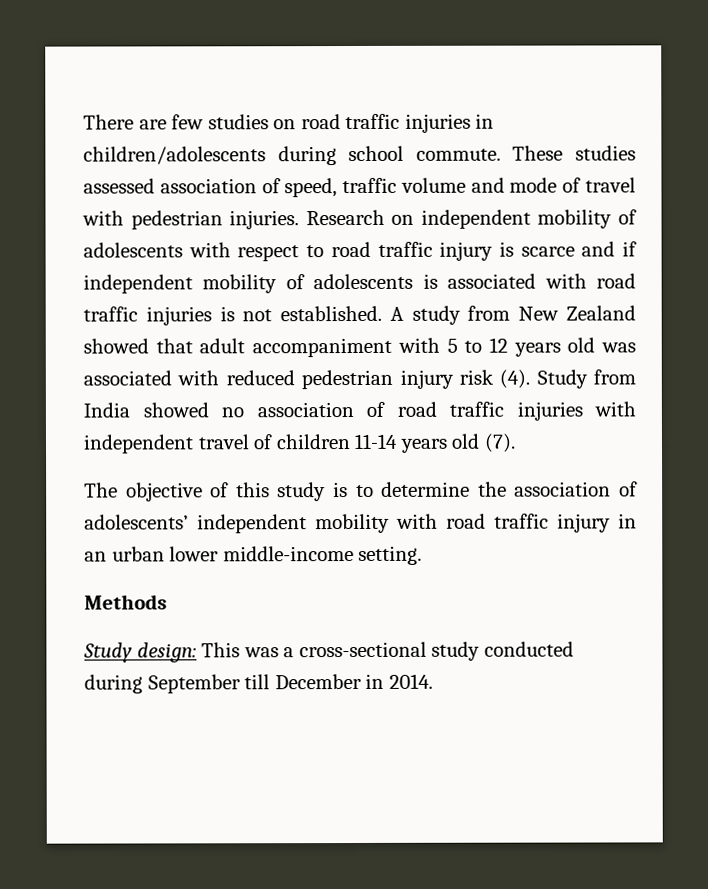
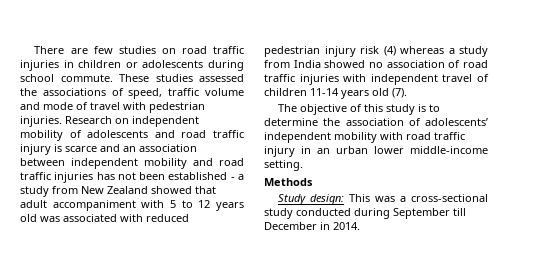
- There are few studies on road traffic injuries in children/adolescents during school commute.
+ There are few studies on road traffic injuries in children or adolescents during school commute.
- These studies assessed association of speed, traffic volume and mode of travel with pedestrian injuries.
+ These studies assessed the associations of speed, traffic volume and mode of travel with pedestrian injuries.
- Research on independent mobility of adolescents with respect to road traffic injury is scarce and if independent mobility of adolescents is associated with road traffic injuries is not established. A study from New Zealand showed that adult accompaniment with 5 to 12 years old was associated with reduced pedestrian injury risk (4). Study from India showed no association of road traffic injuries with independent travel of children 11-14 years old (7).
+ Research on independent mobility of adolescents and road traffic injury is scarce and an association between independent mobility and road traffic injuries has not been established - a study from New Zealand showed that adult accompaniment with 5 to 12 years old was associated with reduced pedestrian injury risk (4) whereas a study from India showed no association of road traffic injuries with independent travel of children 11-14 years old (7).

